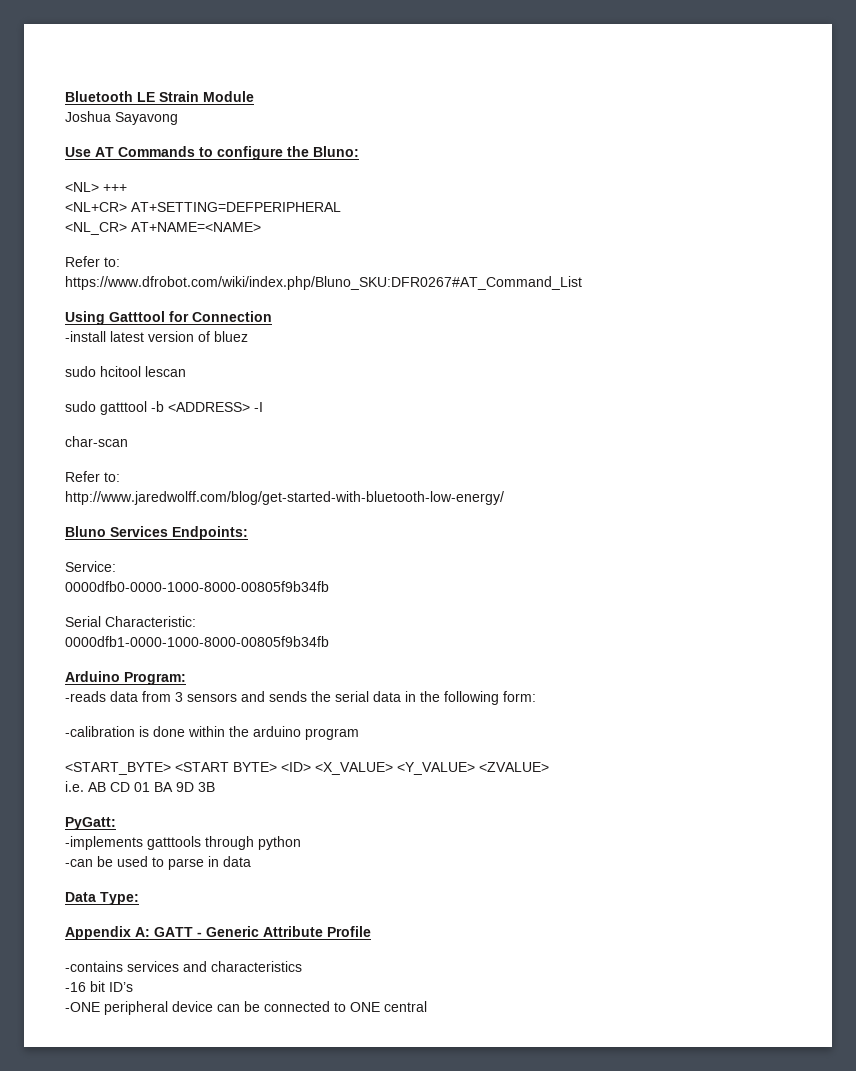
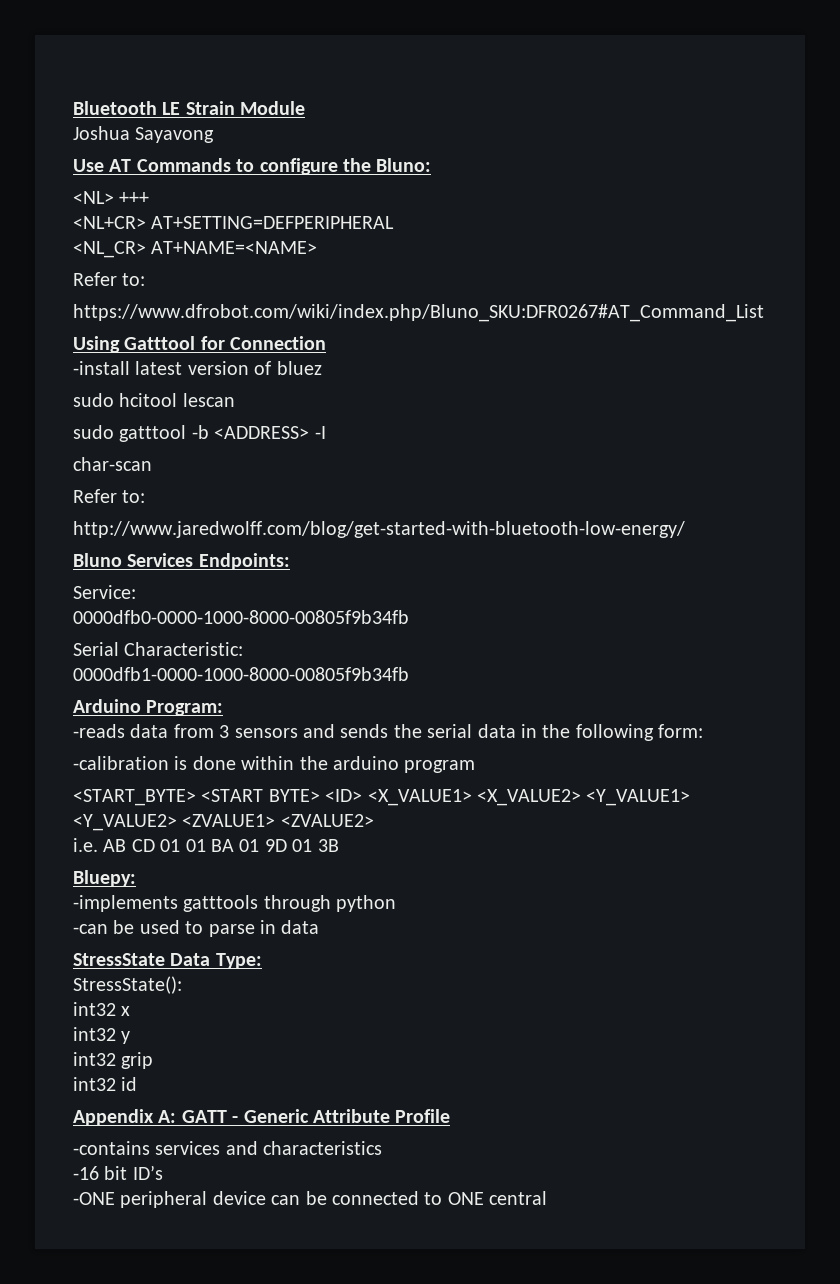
- <START_BYTE> <START BYTE> <ID> <X_VALUE> <Y_VALUE> <ZVALUE>
+ <START_BYTE> <START BYTE> <ID> <X_VALUE1> <X_VALUE2> <Y_VALUE1> <Y_VALUE2> <ZVALUE1> <ZVALUE2>
- i.e. AB CD 01 BA 9D 3B
+ i.e. AB CD 01 01 BA 01 9D 01 3B
- PyGatt:
+ Bluepy:
- Data Type:
+ StressState Data Type:
+ StressState():
+ int32 x
+ int32 y
+ int32 grip
+ int32 id

